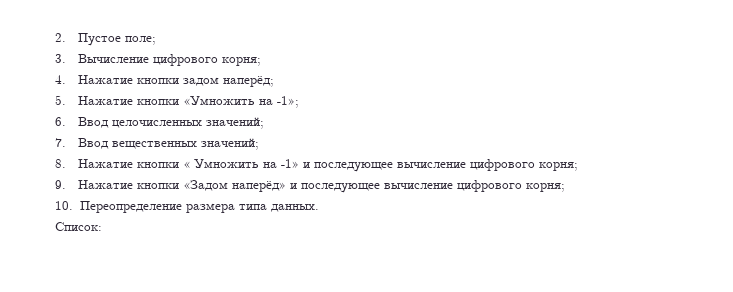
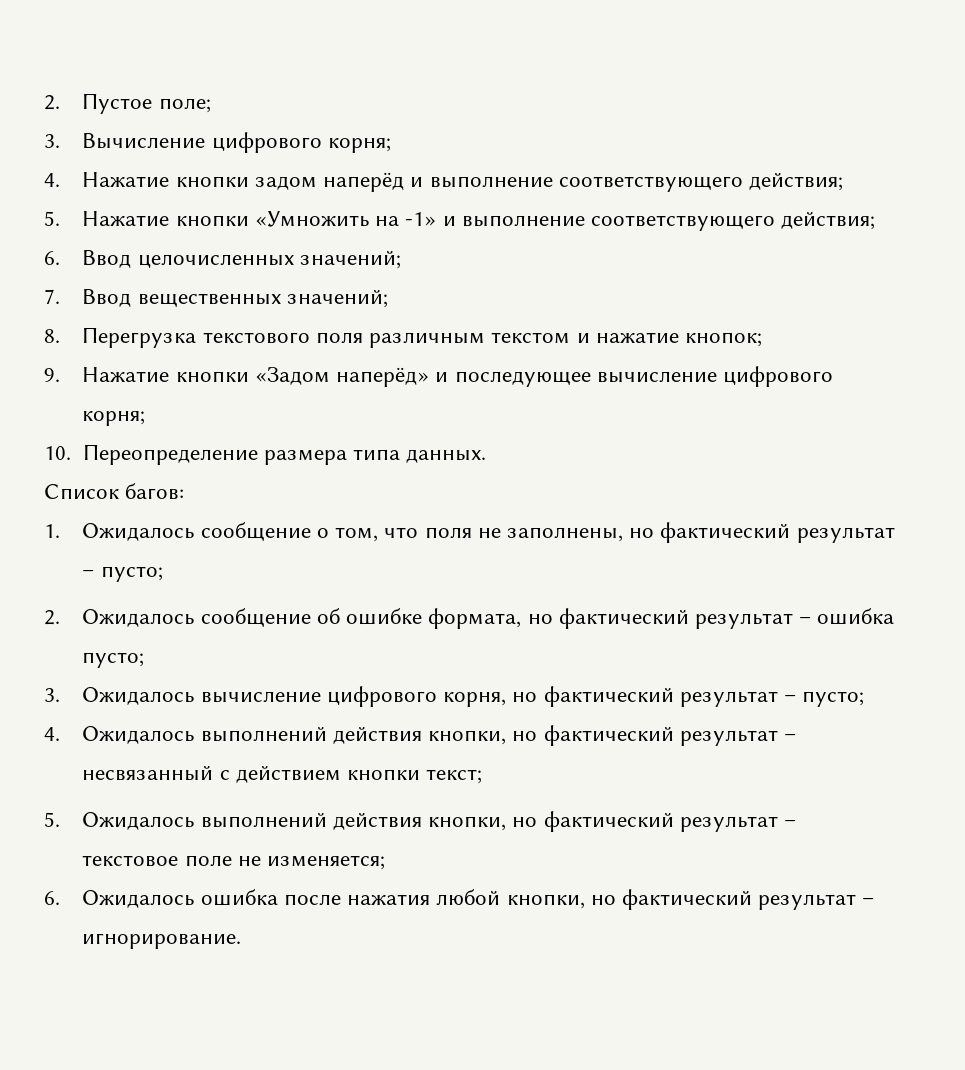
- 4. Нажатие кнопки задом наперёд;
+ 4. Нажатие кнопки задом наперёд и выполнение соответствующего действия;
- 5. Нажатие кнопки «Умножить на -1»;
+ 5. Нажатие кнопки «Умножить на -1» и выполнение соответствующего действия;
- 8. Нажатие кнопки « Умножить на -1» и последующее вычисление цифрового корня;
+ 8. Перегрузка текстового поля различным текстом и нажатие кнопок;
- Список:
+ Список багов:
+ 1. Ожидалось сообщение о том, что поля не заполнены, но фактический результат – пусто;
+ 2. Ожидалось сообщение об ошибке формата, но фактический результат – ошибка пусто;
+ 3. Ожидалось вычисление цифрового корня, но фактический результат – пусто;
+ 4. Ожидалось выполнений действия кнопки, но фактический результат – несвязанный с действием кнопки текст;
+ 5. Ожидалось выполнений действия кнопки, но фактический результат – текстовое поле не изменяется;
+ 6. Ожидалось ошибка после нажатия любой кнопки, но фактический результат – игнорирование.

